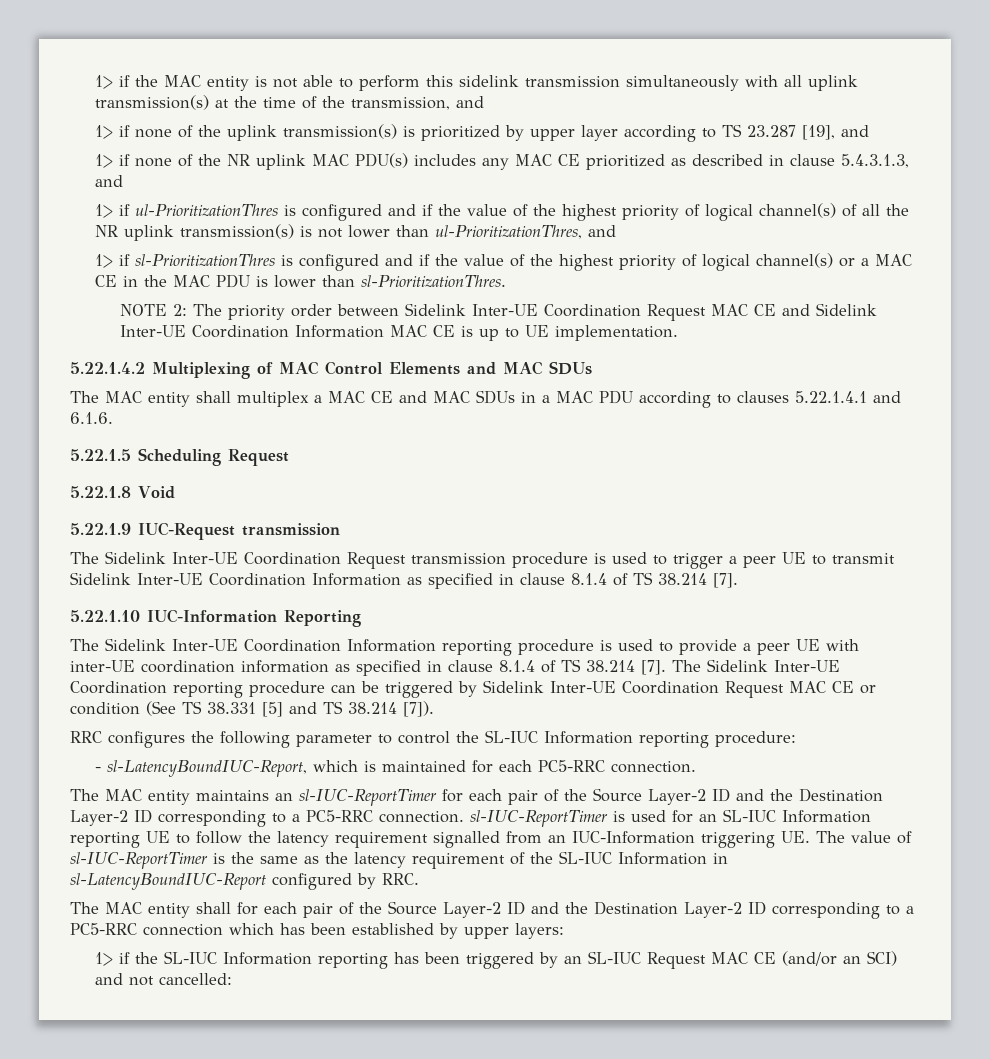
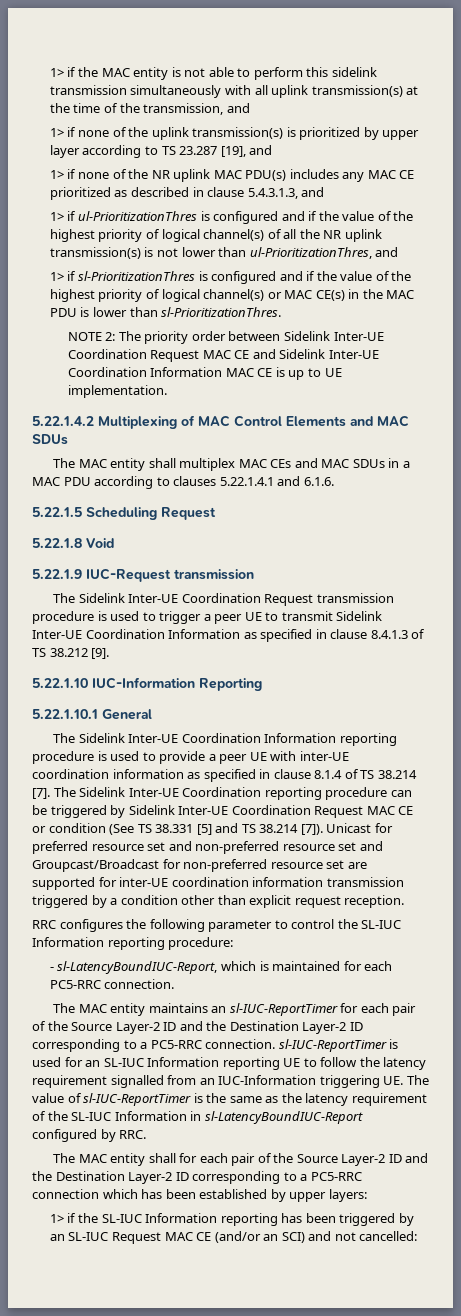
- 1> if sl-PrioritizationThres is configured and if the value of the highest priority of logical channel(s) or a MAC CE in the MAC PDU is lower than sl-PrioritizationThres.
+ 1> if sl-PrioritizationThres is configured and if the value of the highest priority of logical channel(s) or MAC CE(s) in the MAC PDU is lower than sl-PrioritizationThres.
- The MAC entity shall multiplex a MAC CE and MAC SDUs in a MAC PDU according to clauses 5.22.1.4.1 and 6.1.6.
+ The MAC entity shall multiplex MAC CEs and MAC SDUs in a MAC PDU according to clauses 5.22.1.4.1 and 6.1.6.
- The Sidelink Inter-UE Coordination Request transmission procedure is used to trigger a peer UE to transmit Sidelink Inter-UE Coordination Information as specified in clause 8.1.4 of TS 38.214 [7].
+ The Sidelink Inter-UE Coordination Request transmission procedure is used to trigger a peer UE to transmit Sidelink Inter-UE Coordination Information as specified in clause 8.4.1.3 of TS 38.212 [9].
+ 5.22.1.10.1 General
+ Unicast for preferred resource set and non-preferred resource set and Groupcast/Broadcast for non-preferred resource set are supported for inter-UE coordination information transmission triggered by a condition other than explicit request reception.

